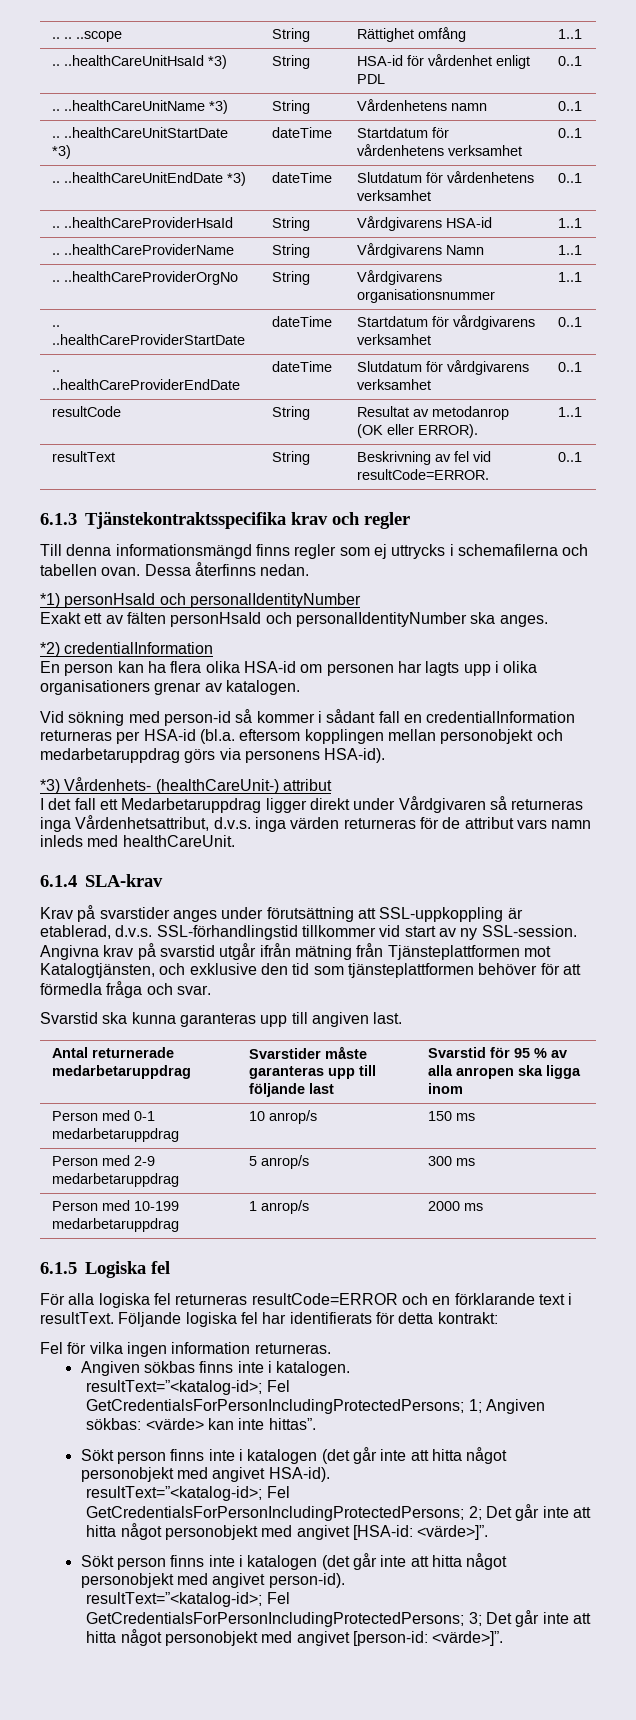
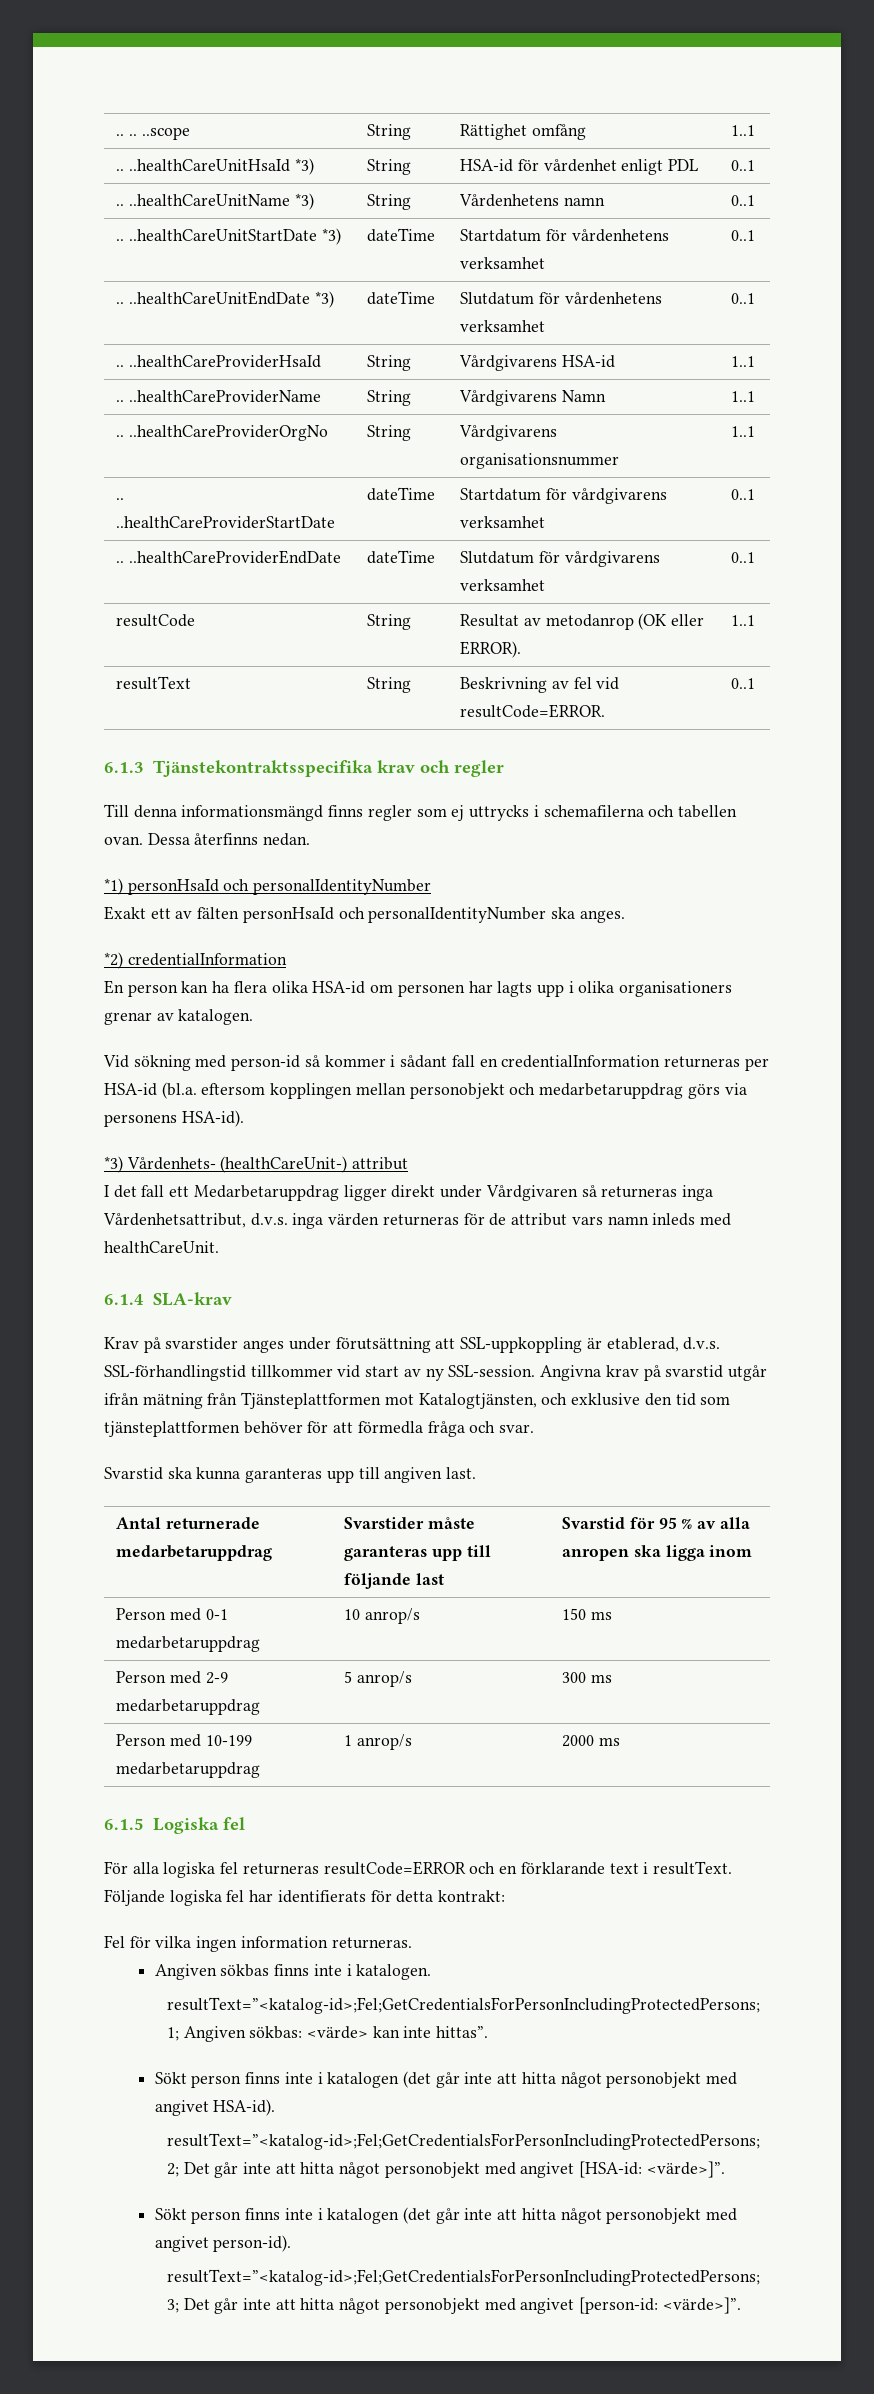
- resultText=”<katalog-id>; Fel GetCredentialsForPersonIncludingProtectedPersons; 1; Angiven sökbas: <värde> kan inte hittas”.
+ resultText=”<katalog-id>;Fel;GetCredentialsForPersonIncludingProtectedPersons; 1; Angiven sökbas: <värde> kan inte hittas”.
- resultText=”<katalog-id>; Fel GetCredentialsForPersonIncludingProtectedPersons; 2; Det går inte att hitta något personobjekt med angivet [HSA-id: <värde>]”.
+ resultText=”<katalog-id>;Fel;GetCredentialsForPersonIncludingProtectedPersons; 2; Det går inte att hitta något personobjekt med angivet [HSA-id: <värde>]”.
- resultText=”<katalog-id>; Fel GetCredentialsForPersonIncludingProtectedPersons; 3; Det går inte att hitta något personobjekt med angivet [person-id: <värde>]”.
+ resultText=”<katalog-id>;Fel;GetCredentialsForPersonIncludingProtectedPersons; 3; Det går inte att hitta något personobjekt med angivet [person-id: <värde>]”.

